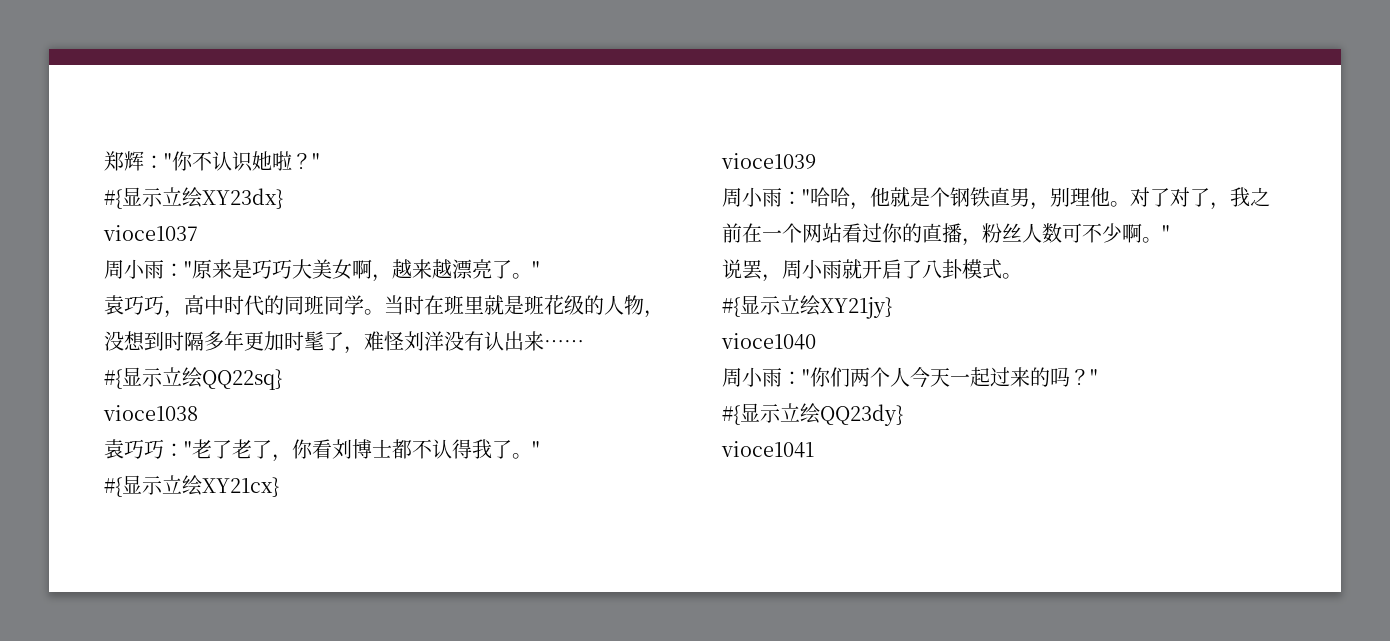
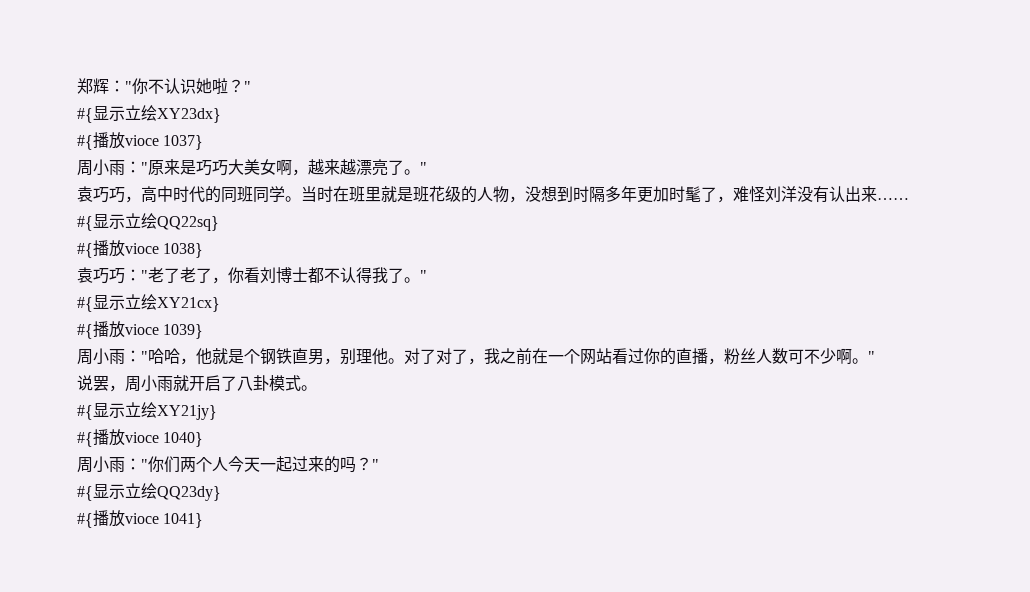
- vioce1037
+ #{播放vioce 1037}
- vioce1038
+ #{播放vioce 1038}
- vioce1039
+ #{播放vioce 1039}
- vioce1040
+ #{播放vioce 1040}
- vioce1041
+ #{播放vioce 1041}

